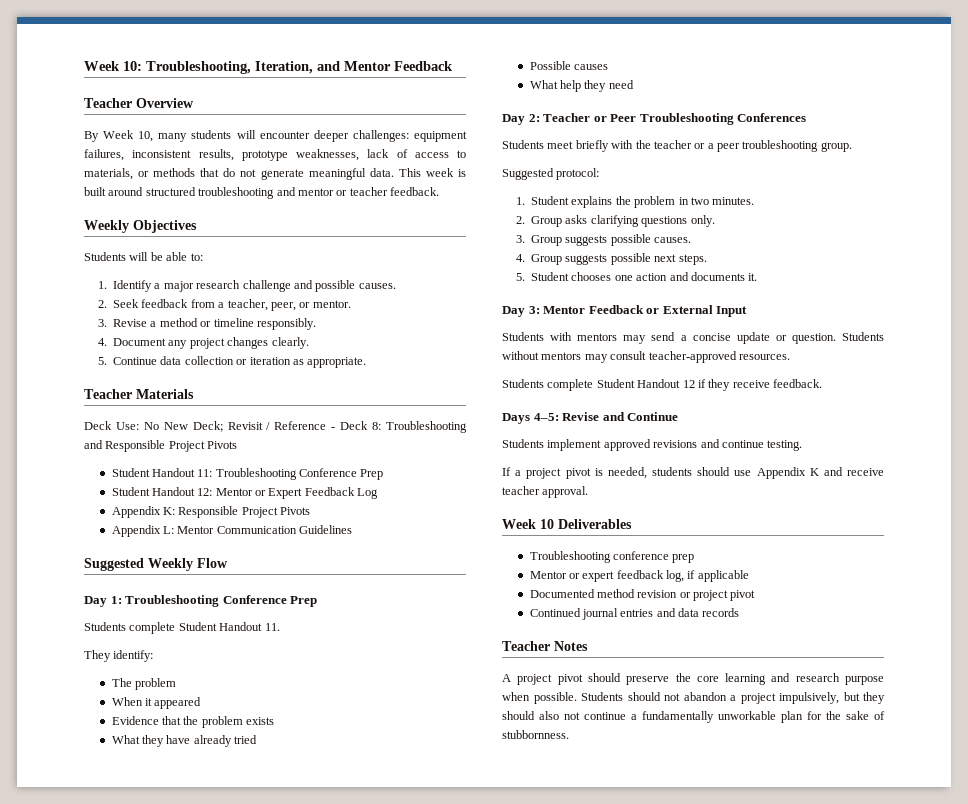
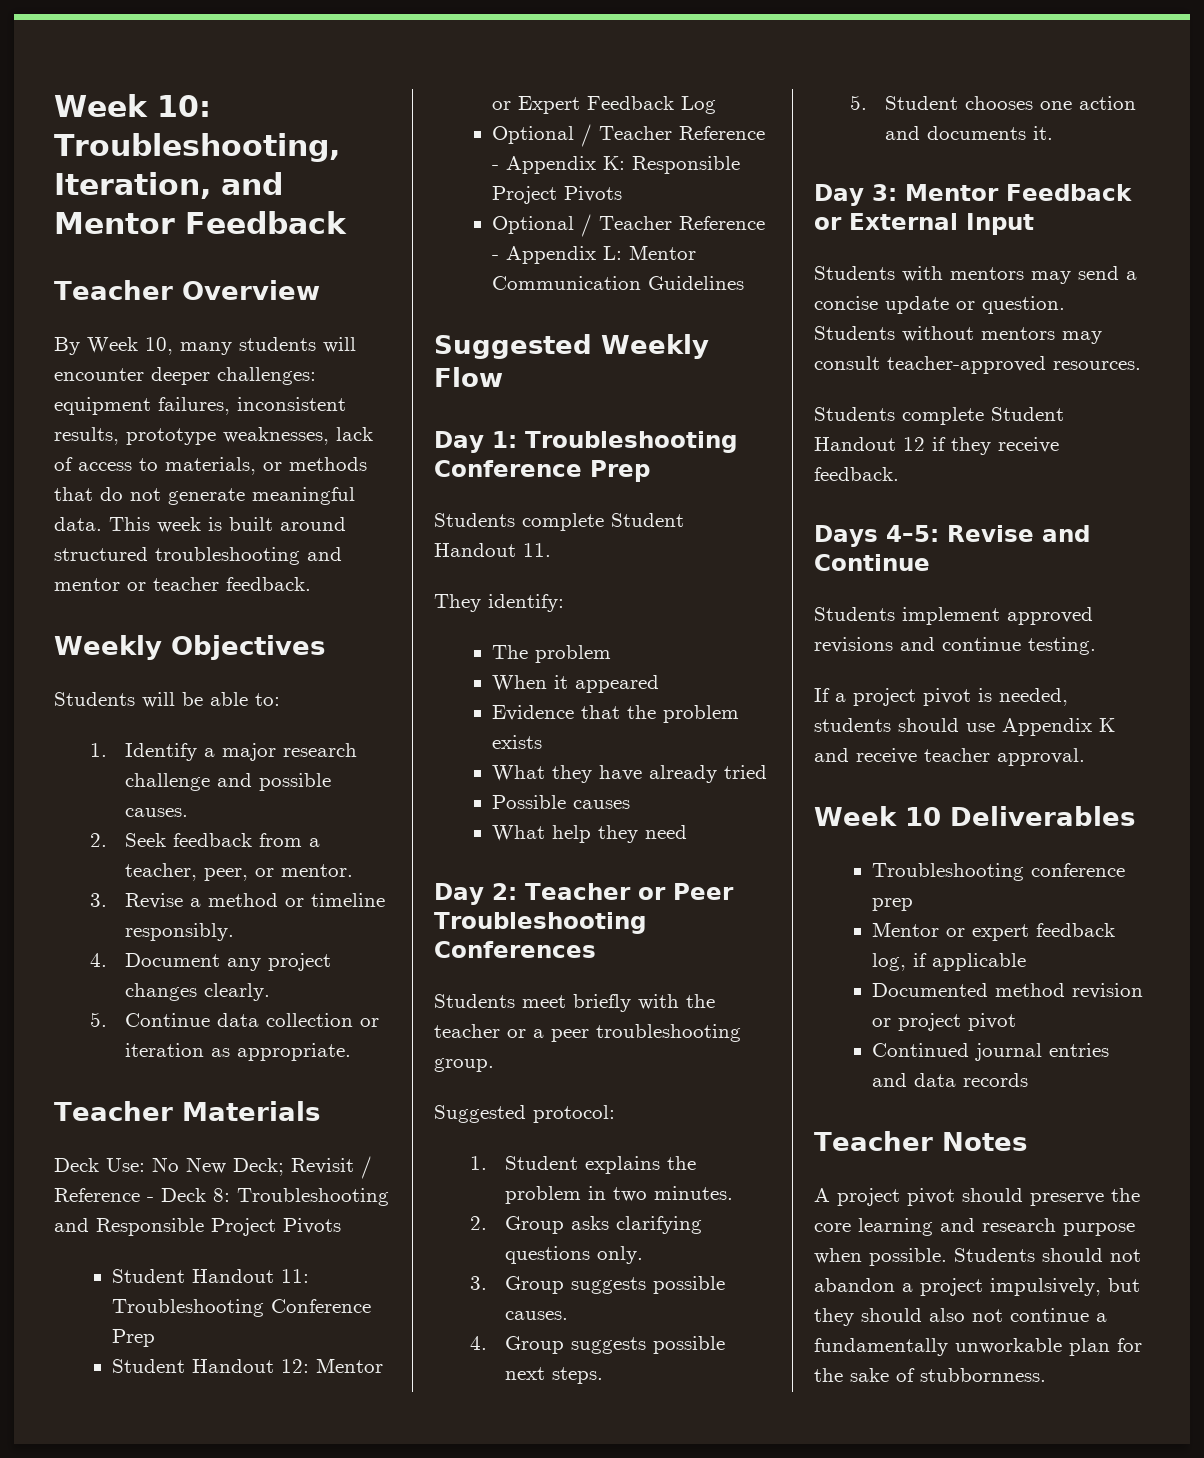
- Appendix K: Responsible Project Pivots
+ Optional / Teacher Reference - Appendix K: Responsible Project Pivots
- Appendix L: Mentor Communication Guidelines
+ Optional / Teacher Reference - Appendix L: Mentor Communication Guidelines

